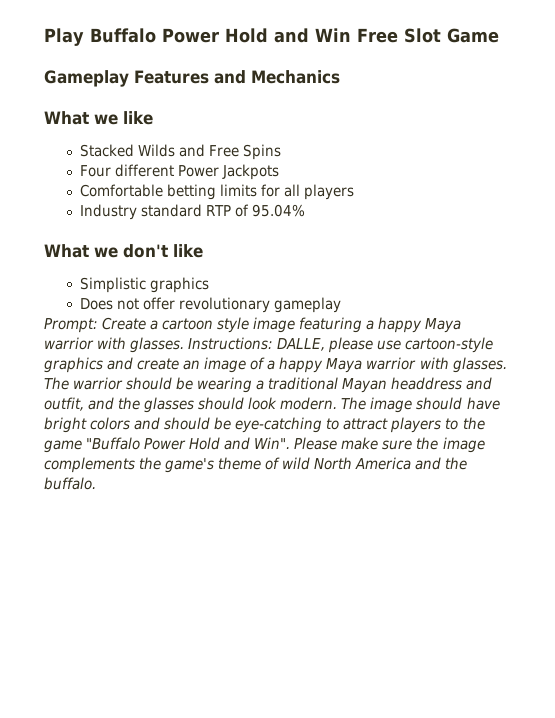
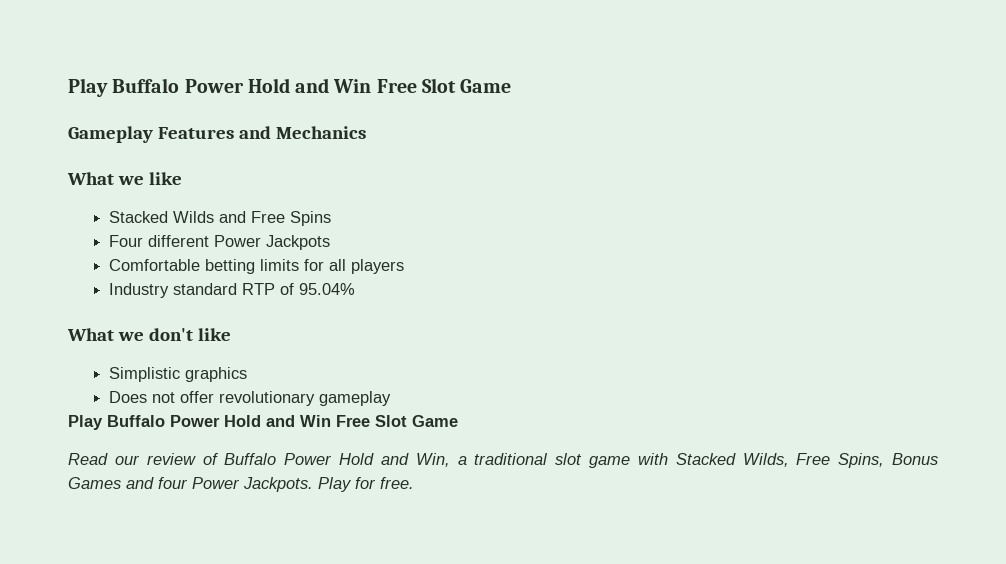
  Does not offer revolutionary gameplay
- Prompt: Create a cartoon style image featuring a happy Maya warrior with glasses. Instructions: DALLE, please use cartoon-style graphics and create an image of a happy Maya warrior with glasses. The warrior should be wearing a traditional Mayan headdress and outfit, and the glasses should look modern. The image should have bright colors and should be eye-catching to attract players to the game "Buffalo Power Hold and Win". Please make sure the image complements the game's theme of wild North America and the buffalo.
+ Play Buffalo Power Hold and Win Free Slot Game
+ Read our review of Buffalo Power Hold and Win, a traditional slot game with Stacked Wilds, Free Spins, Bonus Games and four Power Jackpots. Play for free.

